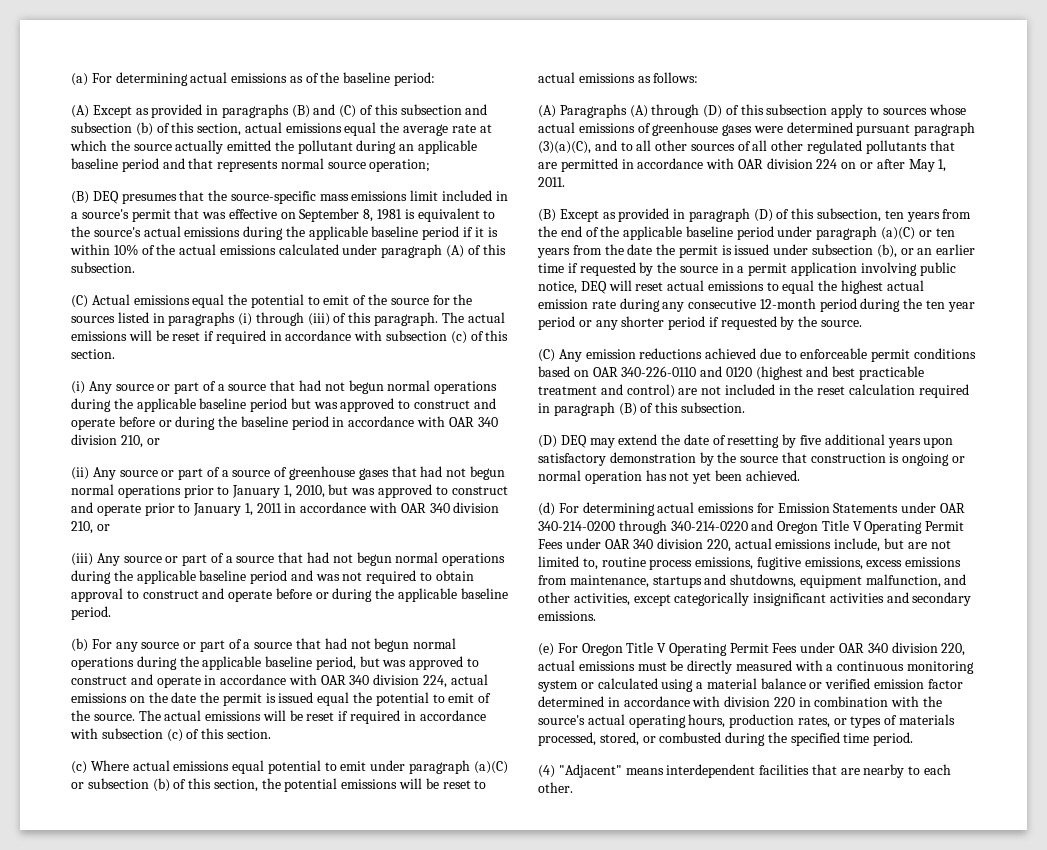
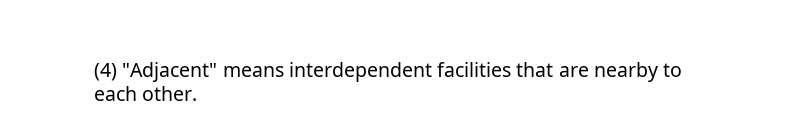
- (a) For determining actual emissions as of the baseline period:
- (A) Except as provided in paragraphs (B) and (C) of this subsection and subsection (b) of this section, actual emissions equal the average rate at which the source actually emitted the pollutant during an applicable baseline period and that represents normal source operation;
- (B) DEQ presumes that the source-specific mass emissions limit included in a source's permit that was effective on September 8, 1981 is equivalent to the source's actual emissions during the applicable baseline period if it is within 10% of the actual emissions calculated under paragraph (A) of this subsection.
- (C) Actual emissions equal the potential to emit of the source for the sources listed in paragraphs (i) through (iii) of this paragraph. The actual emissions will be reset if required in accordance with subsection (c) of this section.
- (i) Any source or part of a source that had not begun normal operations during the applicable baseline period but was approved to construct and operate before or during the baseline period in accordance with OAR 340 division 210, or
- (ii) Any source or part of a source of greenhouse gases that had not begun normal operations prior to January 1, 2010, but was approved to construct and operate prior to January 1, 2011 in accordance with OAR 340 division 210, or
- (iii) Any source or part of a source that had not begun normal operations during the applicable baseline period and was not required to obtain approval to construct and operate before or during the applicable baseline period.
- (b) For any source or part of a source that had not begun normal operations during the applicable baseline period, but was approved to construct and operate in accordance with OAR 340 division 224, actual emissions on the date the permit is issued equal the potential to emit of the source. The actual emissions will be reset if required in accordance with subsection (c) of this section.
- (c) Where actual emissions equal potential to emit under paragraph (a)(C) or subsection (b) of this section, the potential emissions will be reset to actual emissions as follows:
- (A) Paragraphs (A) through (D) of this subsection apply to sources whose actual emissions of greenhouse gases were determined pursuant paragraph (3)(a)(C), and to all other sources of all other regulated pollutants that are permitted in accordance with OAR division 224 on or after May 1, 2011.
- (B) Except as provided in paragraph (D) of this subsection, ten years from the end of the applicable baseline period under paragraph (a)(C) or ten years from the date the permit is issued under subsection (b), or an earlier time if requested by the source in a permit application involving public notice, DEQ will reset actual emissions to equal the highest actual emission rate during any consecutive 12-month period during the ten year period or any shorter period if requested by the source.
- (C) Any emission reductions achieved due to enforceable permit conditions based on OAR 340-226-0110 and 0120 (highest and best practicable treatment and control) are not included in the reset calculation required in paragraph (B) of this subsection.
- (D) DEQ may extend the date of resetting by five additional years upon satisfactory demonstration by the source that construction is ongoing or normal operation has not yet been achieved.
- (d) For determining actual emissions for Emission Statements under OAR 340-214-0200 through 340-214-0220 and Oregon Title V Operating Permit Fees under OAR 340 division 220, actual emissions include, but are not limited to, routine process emissions, fugitive emissions, excess emissions from maintenance, startups and shutdowns, equipment malfunction, and other activities, except categorically insignificant activities and secondary emissions.
- (e) For Oregon Title V Operating Permit Fees under OAR 340 division 220, actual emissions must be directly measured with a continuous monitoring system or calculated using a material balance or verified emission factor determined in accordance with division 220 in combination with the source's actual operating hours, production rates, or types of materials processed, stored, or combusted during the specified time period.

